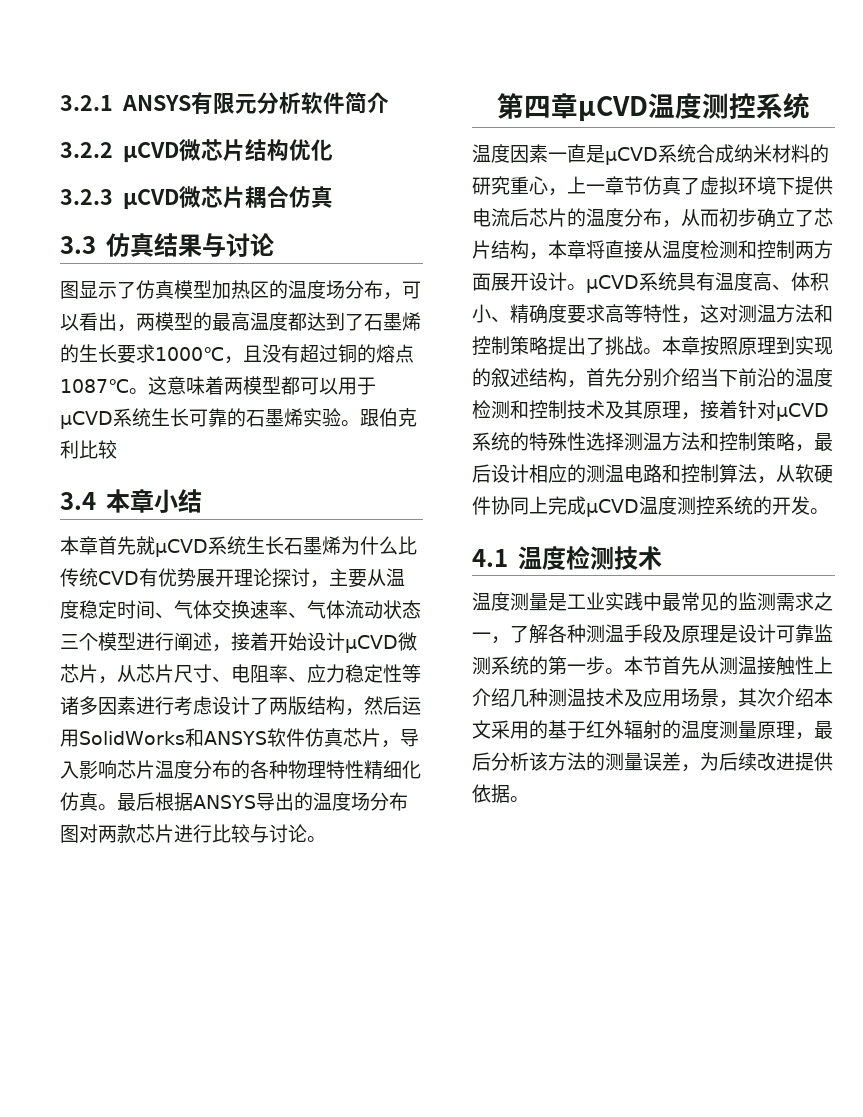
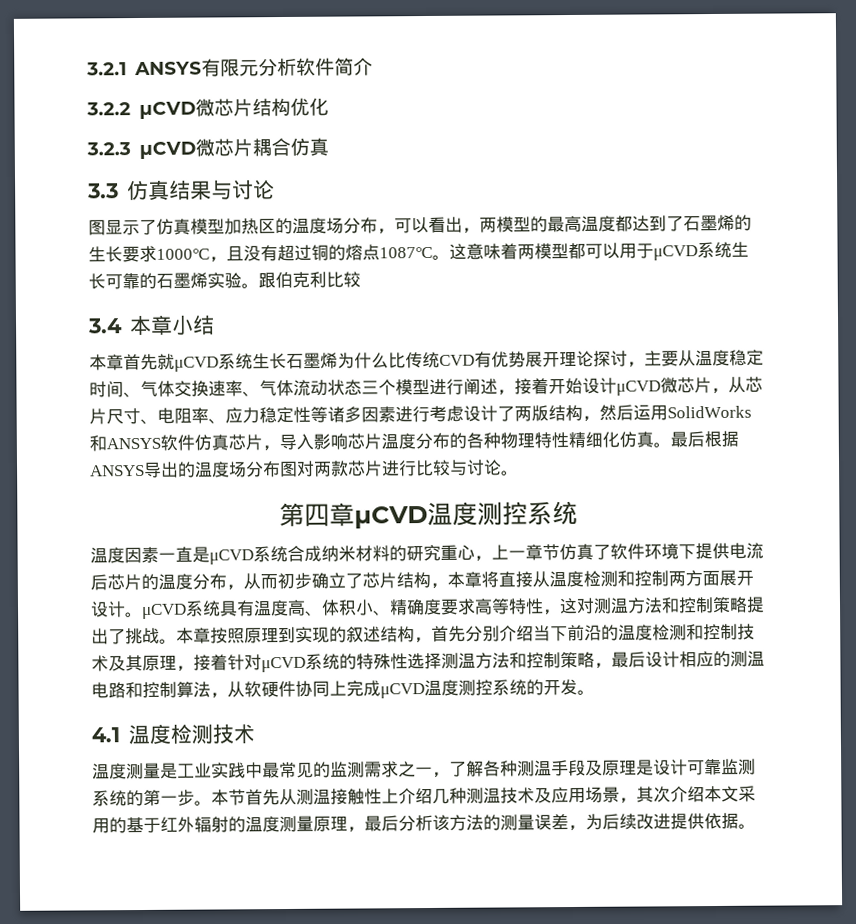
- 温度因素一直是μCVD系统合成纳米材料的研究重心，上一章节仿真了虚拟环境下提供电流后芯片的温度分布，从而初步确立了芯片结构，本章将直接从温度检测和控制两方面展开设计。μCVD系统具有温度高、体积小、精确度要求高等特性，这对测温方法和控制策略提出了挑战。
+ 温度因素一直是μCVD系统合成纳米材料的研究重心，上一章节仿真了软件环境下提供电流后芯片的温度分布，从而初步确立了芯片结构，本章将直接从温度检测和控制两方面展开设计。μCVD系统具有温度高、体积小、精确度要求高等特性，这对测温方法和控制策略提出了挑战。

